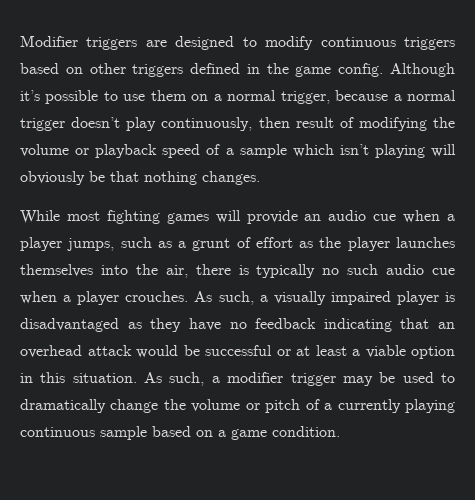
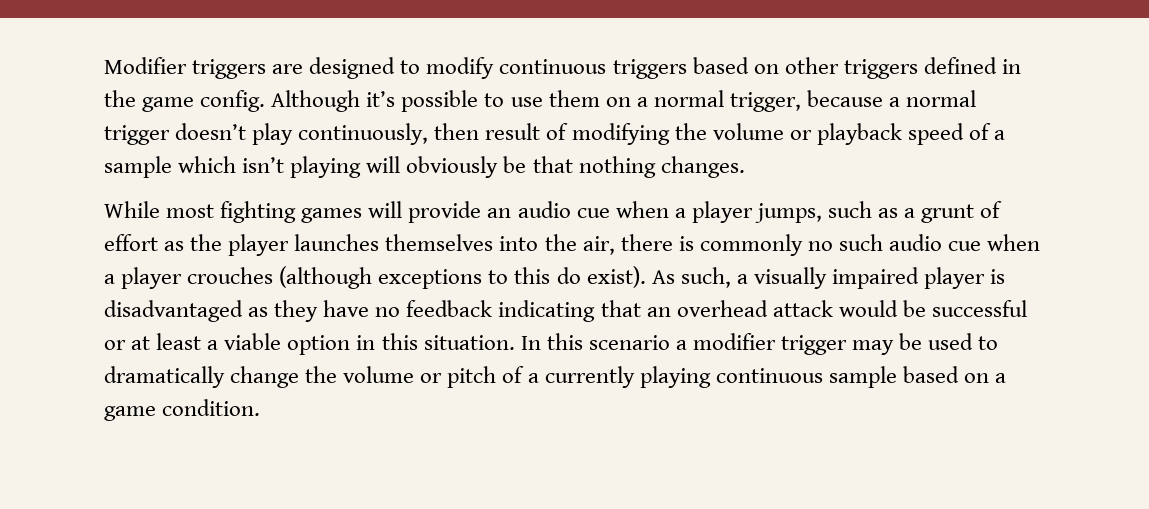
- While most fighting games will provide an audio cue when a player jumps, such as a grunt of effort as the player launches themselves into the air, there is typically no such audio cue when a player crouches.
+ While most fighting games will provide an audio cue when a player jumps, such as a grunt of effort as the player launches themselves into the air, there is commonly no such audio cue when a player crouches (although exceptions to this do exist).
- As such, a modifier trigger may be used to dramatically change the volume or pitch of a currently playing continuous sample based on a game condition.
+ In this scenario a modifier trigger may be used to dramatically change the volume or pitch of a currently playing continuous sample based on a game condition.

